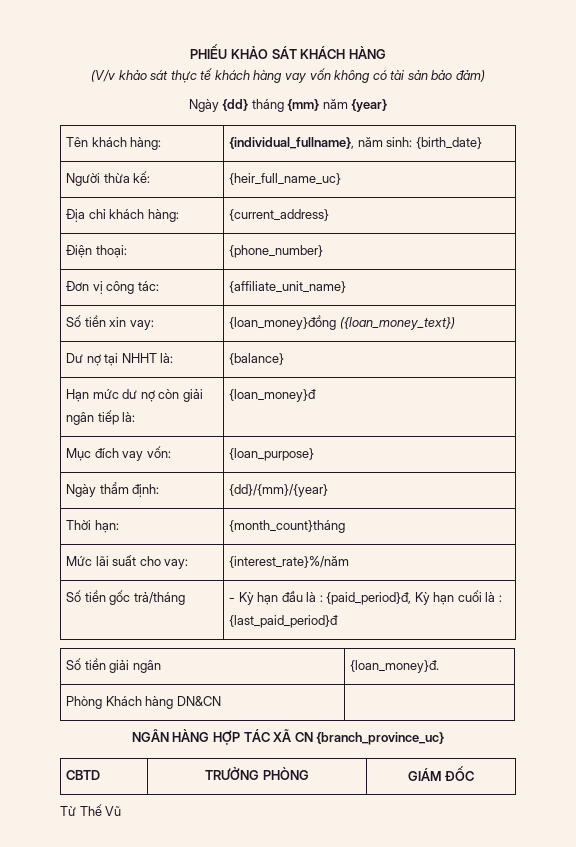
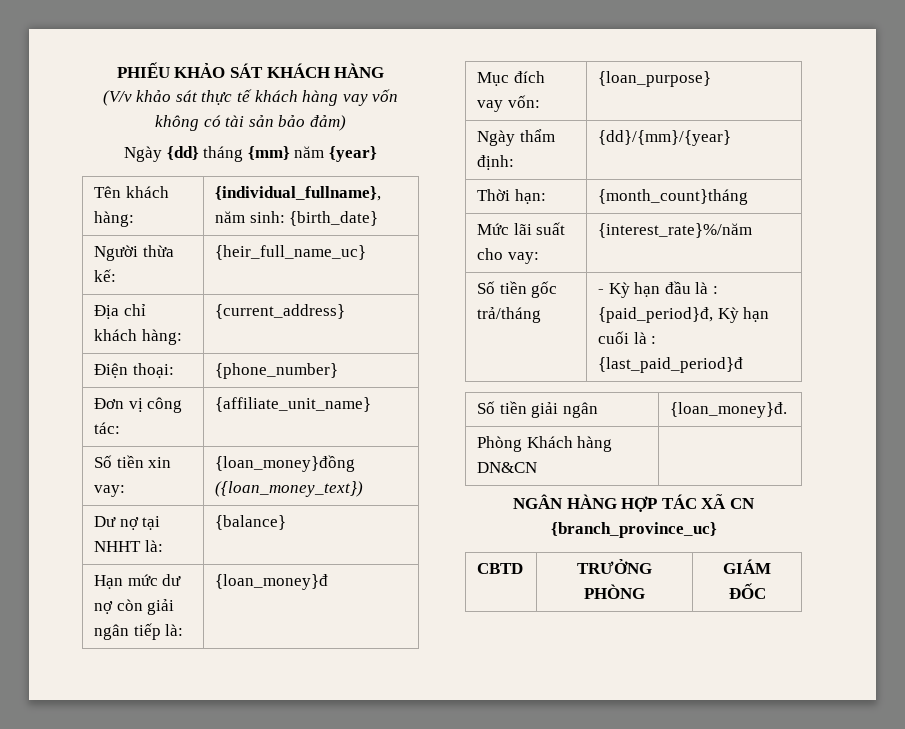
- Từ Thế Vũ

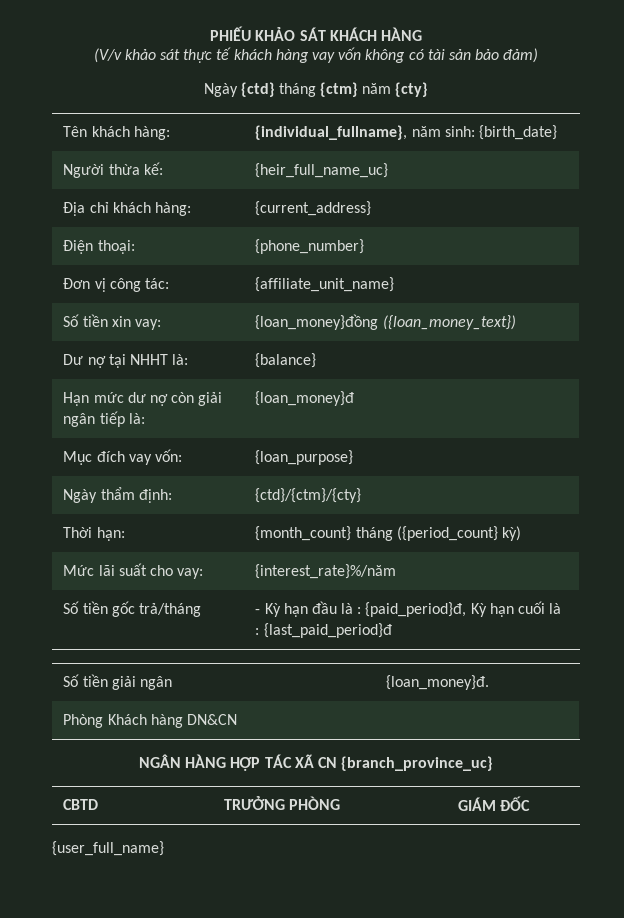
- Ngày {dd} tháng {mm} năm {year}
+ Ngày {ctd} tháng {ctm} năm {cty}
- Ngày thẩm định: | {dd}/{mm}/{year}
+ Ngày thẩm định: | {ctd}/{ctm}/{cty}
- Thời hạn: | {month_count}tháng
+ Thời hạn: | {month_count} tháng ({period_count} kỳ)
+ {user_full_name}

